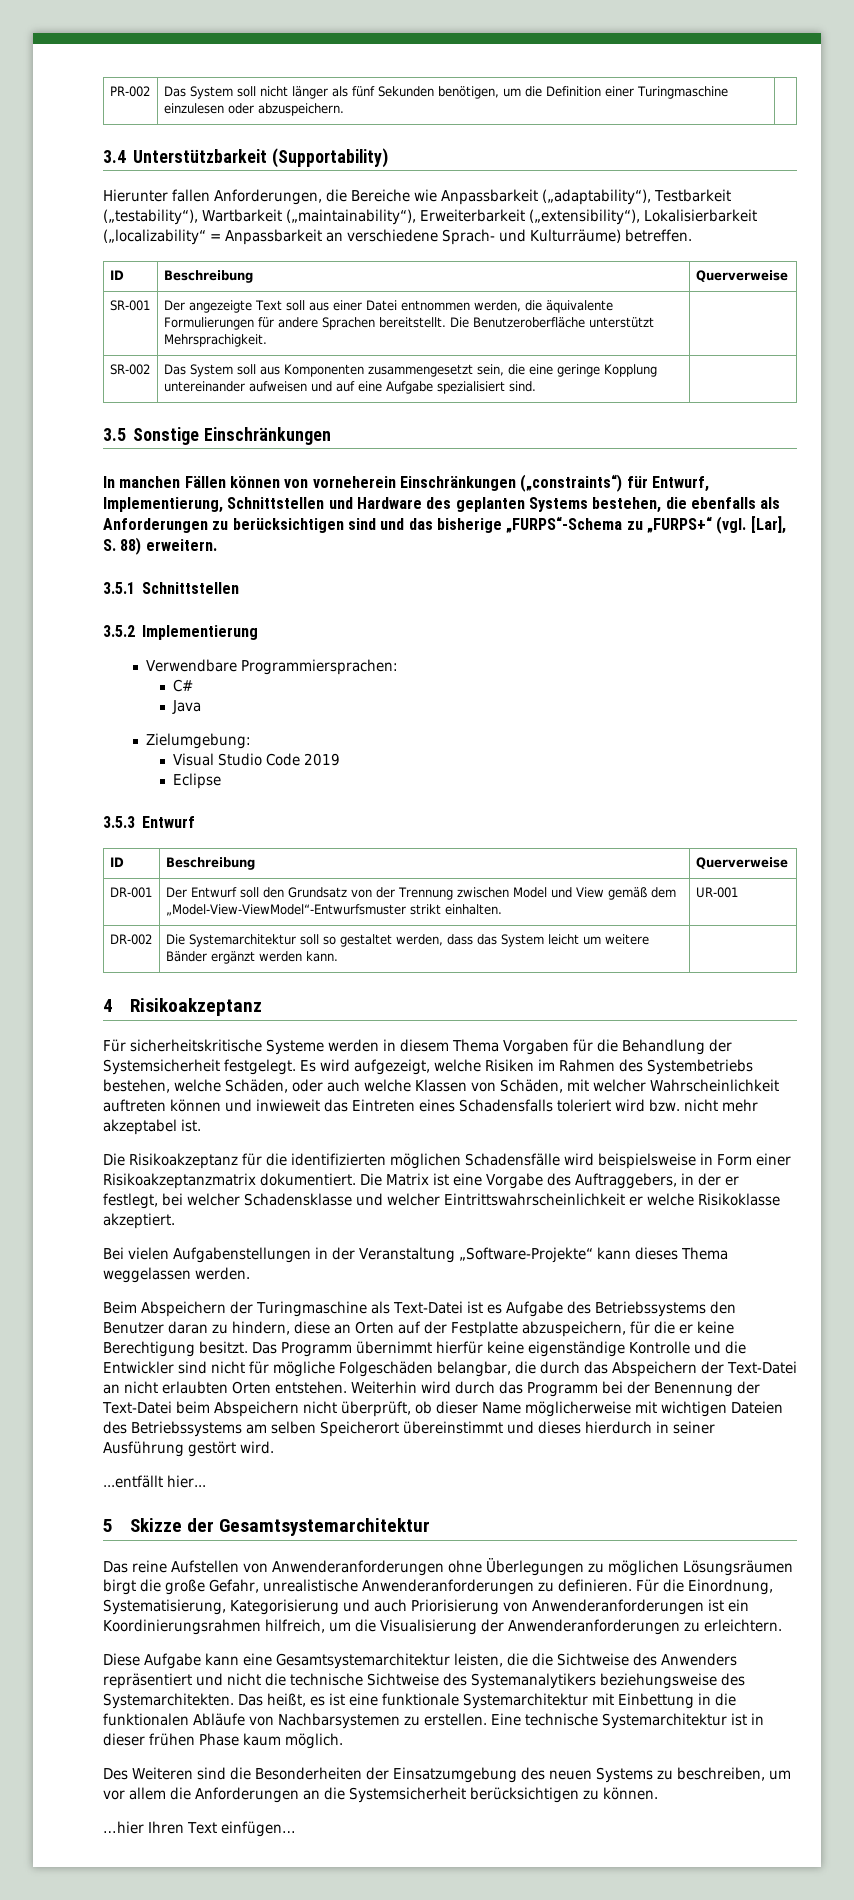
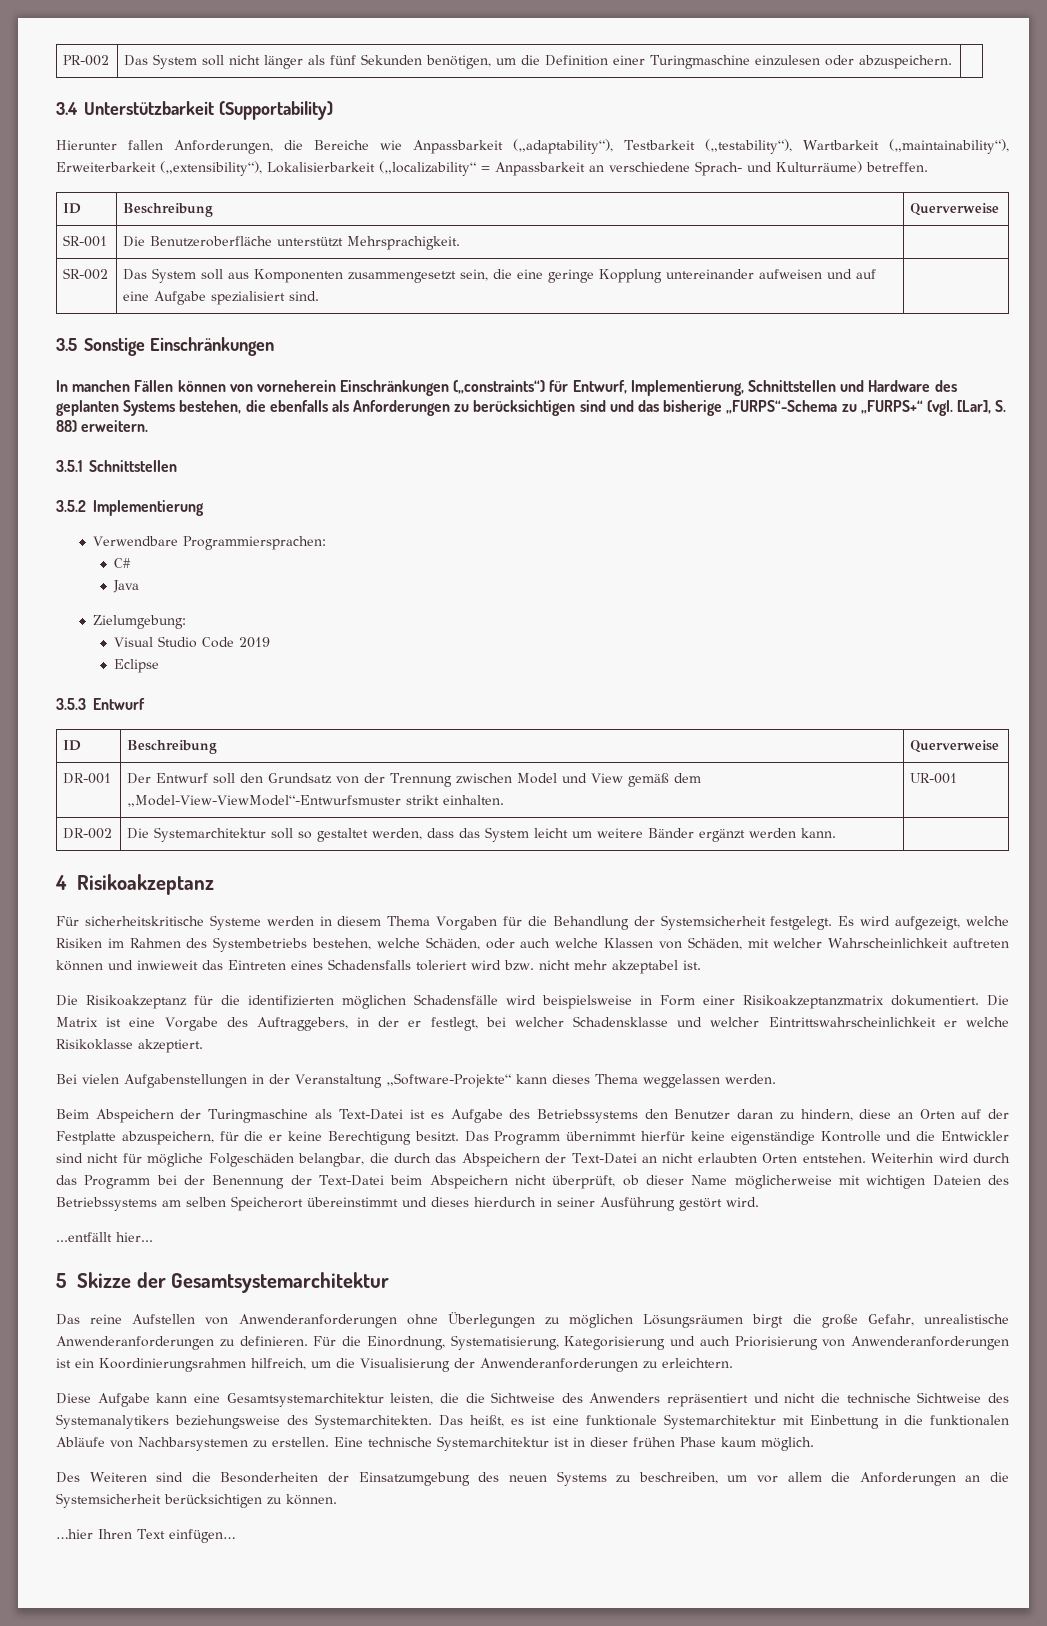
- SR-001 | Der angezeigte Text soll aus einer Datei entnommen werden, die äquivalente Formulierungen für andere Sprachen bereitstellt. Die Benutzeroberfläche unterstützt Mehrsprachigkeit. |
+ SR-001 | Die Benutzeroberfläche unterstützt Mehrsprachigkeit. |

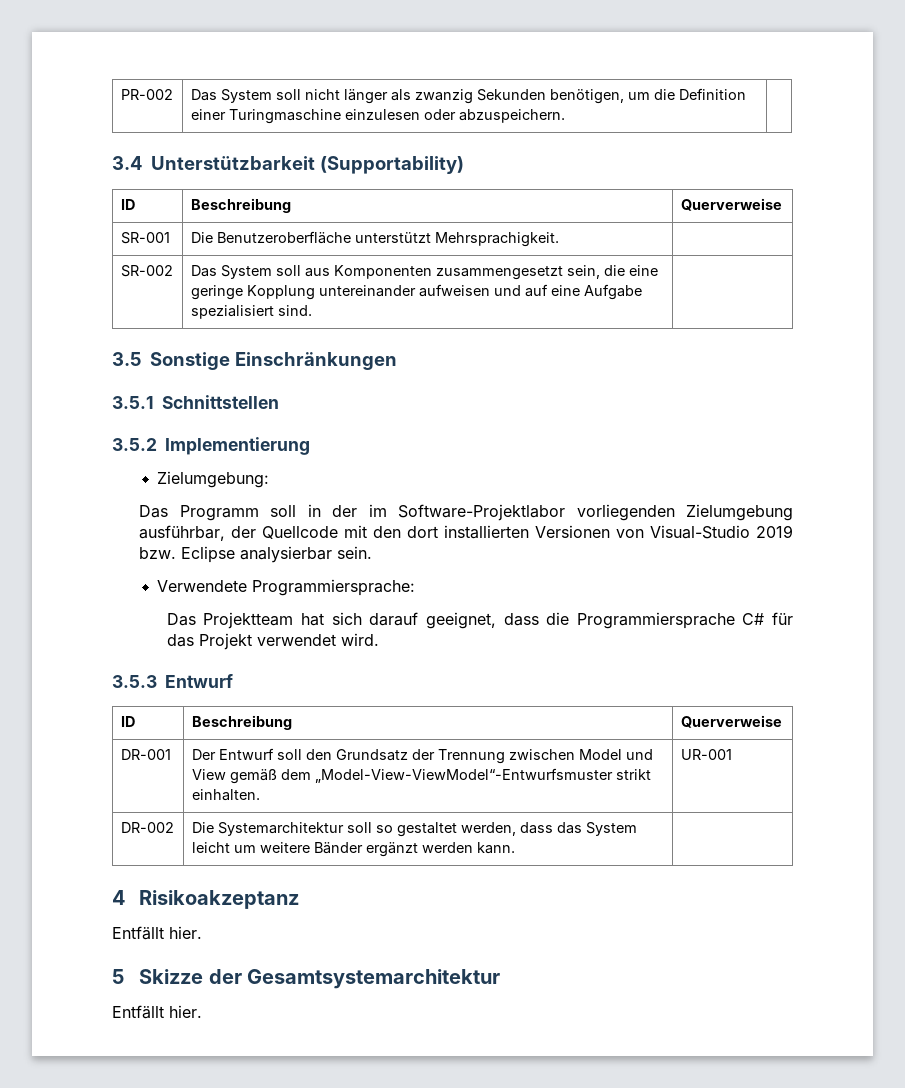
- PR-002 | Das System soll nicht länger als fünf Sekunden benötigen, um die Definition einer Turingmaschine einzulesen oder abzuspeichern. |
+ PR-002 | Das System soll nicht länger als zwanzig Sekunden benötigen, um die Definition einer Turingmaschine einzulesen oder abzuspeichern. |
- Hierunter fallen Anforderungen, die Bereiche wie Anpassbarkeit („adaptability“), Testbarkeit („testability“), Wartbarkeit („maintainability“), Erweiterbarkeit („extensibility“), Lokalisierbarkeit („localizability“ = Anpassbarkeit an verschiedene Sprach- und Kulturräume) betreffen.
- In manchen Fällen können von vorneherein Einschränkungen („constraints“) für Entwurf, Implementierung, Schnittstellen und Hardware des geplanten Systems bestehen, die ebenfalls als Anforderungen zu berücksichtigen sind und das bisherige „FURPS“-Schema zu „FURPS+“ (vgl. [Lar], S. 88) erweitern.
  3.5.1 Schnittstellen
  3.5.2 Implementierung
- Verwendbare Programmiersprachen:
- C#
- Java
  Zielumgebung:
- Visual Studio Code 2019
- Eclipse
+ Das Programm soll in der im Software-Projektlabor vorliegenden Zielumgebung ausführbar, der Quellcode mit den dort installierten Versionen von Visual-Studio 2019 bzw. Eclipse analysierbar sein.
+ Verwendete Programmiersprache:
+ Das Projektteam hat sich darauf geeignet, dass die Programmiersprache C# für das Projekt verwendet wird.
- DR-001 | Der Entwurf soll den Grundsatz von der Trennung zwischen Model und View gemäß dem „Model-View-ViewModel“-Entwurfsmuster strikt einhalten. | UR-001
+ DR-001 | Der Entwurf soll den Grundsatz der Trennung zwischen Model und View gemäß dem „Model-View-ViewModel“-Entwurfsmuster strikt einhalten. | UR-001
  4 Risikoakzeptanz
- Für sicherheitskritische Systeme werden in diesem Thema Vorgaben für die Behandlung der Systemsicherheit festgelegt. Es wird aufgezeigt, welche Risiken im Rahmen des Systembetriebs bestehen, welche Schäden, oder auch welche Klassen von Schäden, mit welcher Wahrscheinlichkeit auftreten können und inwieweit das Eintreten eines Schadensfalls toleriert wird bzw. nicht mehr akzeptabel ist.
- Die Risikoakzeptanz für die identifizierten möglichen Schadensfälle wird beispielsweise in Form einer Risikoakzeptanzmatrix dokumentiert. Die Matrix ist eine Vorgabe des Auftraggebers, in der er festlegt, bei welcher Schadensklasse und welcher Eintrittswahrscheinlichkeit er welche Risikoklasse akzeptiert.
- Bei vielen Aufgabenstellungen in der Veranstaltung „Software-Projekte“ kann dieses Thema weggelassen werden.
- Beim Abspeichern der Turingmaschine als Text-Datei ist es Aufgabe des Betriebssystems den Benutzer daran zu hindern, diese an Orten auf der Festplatte abzuspeichern, für die er keine Berechtigung besitzt. Das Programm übernimmt hierfür keine eigenständige Kontrolle und die Entwickler sind nicht für mögliche Folgeschäden belangbar, die durch das Abspeichern der Text-Datei an nicht erlaubten Orten entstehen. Weiterhin wird durch das Programm bei der Benennung der Text-Datei beim Abspeichern nicht überprüft, ob dieser Name möglicherweise mit wichtigen Dateien des Betriebssystems am selben Speicherort übereinstimmt und dieses hierdurch in seiner Ausführung gestört wird.
- ...entfällt hier...
+ Entfällt hier.
  5 Skizze der Gesamtsystemarchitektur
- Das reine Aufstellen von Anwenderanforderungen ohne Überlegungen zu möglichen Lösungsräumen birgt die große Gefahr, unrealistische Anwenderanforderungen zu definieren. Für die Einordnung, Systematisierung, Kategorisierung und auch Priorisierung von Anwenderanforderungen ist ein Koordinierungsrahmen hilfreich, um die Visualisierung der Anwenderanforderungen zu erleichtern.
- Diese Aufgabe kann eine Gesamtsystemarchitektur leisten, die die Sichtweise des Anwenders repräsentiert und nicht die technische Sichtweise des Systemanalytikers beziehungsweise des Systemarchitekten. Das heißt, es ist eine funktionale Systemarchitektur mit Einbettung in die funktionalen Abläufe von Nachbarsystemen zu erstellen. Eine technische Systemarchitektur ist in dieser frühen Phase kaum möglich.
- Des Weiteren sind die Besonderheiten der Einsatzumgebung des neuen Systems zu beschreiben, um vor allem die Anforderungen an die Systemsicherheit berücksichtigen zu können.
- …hier Ihren Text einfügen…
+ Entfällt hier.

